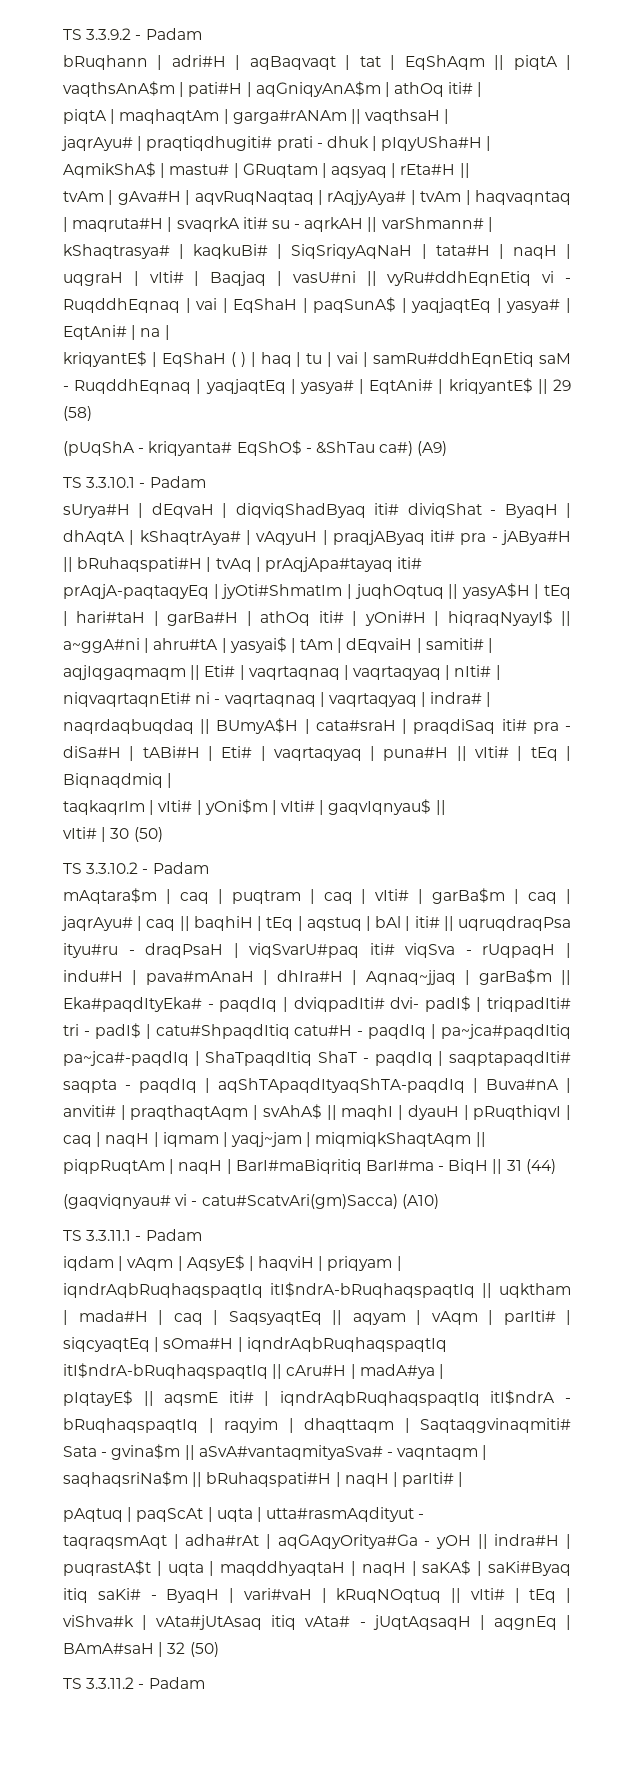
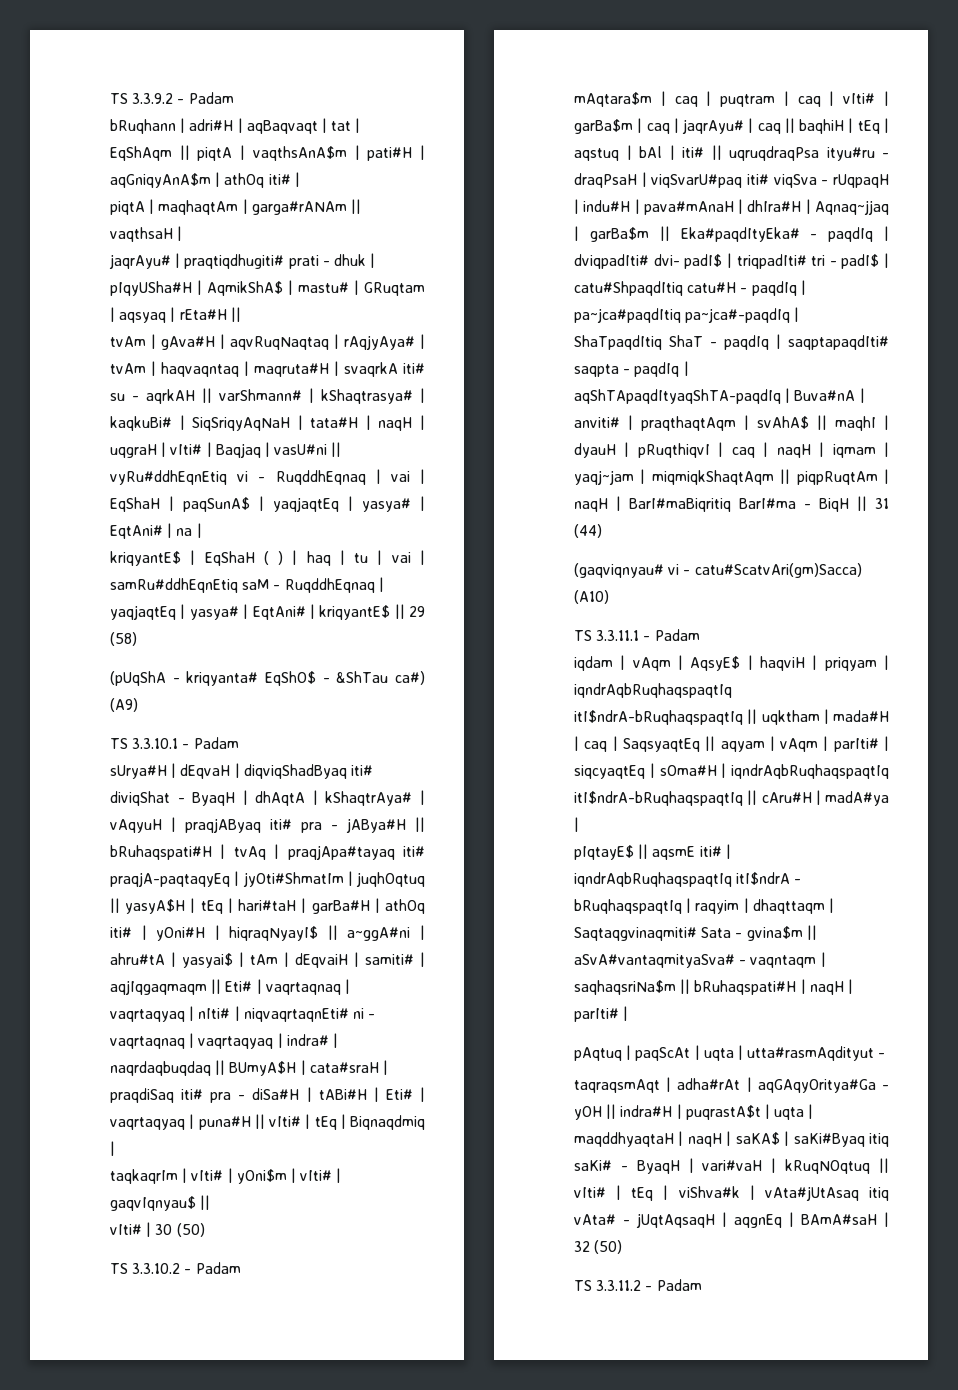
- sUrya#H | dEqvaH | diqviqShadByaq iti# diviqShat - ByaqH | dhAqtA | kShaqtrAya# | vAqyuH | praqjAByaq iti# pra - jABya#H || bRuhaqspati#H | tvAq | prAqjApa#tayaq iti# prAqjA-paqtaqyEq | jyOti#ShmatIm | juqhOqtuq || yasyA$H | tEq | hari#taH | garBa#H | athOq iti# | yOni#H | hiqraqNyayI$ || a~ggA#ni | ahru#tA | yasyai$ | tAm | dEqvaiH | samiti# | aqjIqgaqmaqm || Eti# | vaqrtaqnaq | vaqrtaqyaq | nIti# | niqvaqrtaqnEti# ni - vaqrtaqnaq | vaqrtaqyaq | indra# | naqrdaqbuqdaq || BUmyA$H | cata#sraH | praqdiSaq iti# pra - diSa#H | tABi#H | Eti# | vaqrtaqyaq | puna#H || vIti# | tEq | Biqnaqdmiq |
+ sUrya#H | dEqvaH | diqviqShadByaq iti# diviqShat - ByaqH | dhAqtA | kShaqtrAya# | vAqyuH | praqjAByaq iti# pra - jABya#H || bRuhaqspati#H | tvAq | praqjApa#tayaq iti# praqjA-paqtaqyEq | jyOti#ShmatIm | juqhOqtuq || yasyA$H | tEq | hari#taH | garBa#H | athOq iti# | yOni#H | hiqraqNyayI$ || a~ggA#ni | ahru#tA | yasyai$ | tAm | dEqvaiH | samiti# | aqjIqgaqmaqm || Eti# | vaqrtaqnaq | vaqrtaqyaq | nIti# | niqvaqrtaqnEti# ni - vaqrtaqnaq | vaqrtaqyaq | indra# | naqrdaqbuqdaq || BUmyA$H | cata#sraH | praqdiSaq iti# pra - diSa#H | tABi#H | Eti# | vaqrtaqyaq | puna#H || vIti# | tEq | Biqnaqdmiq |

